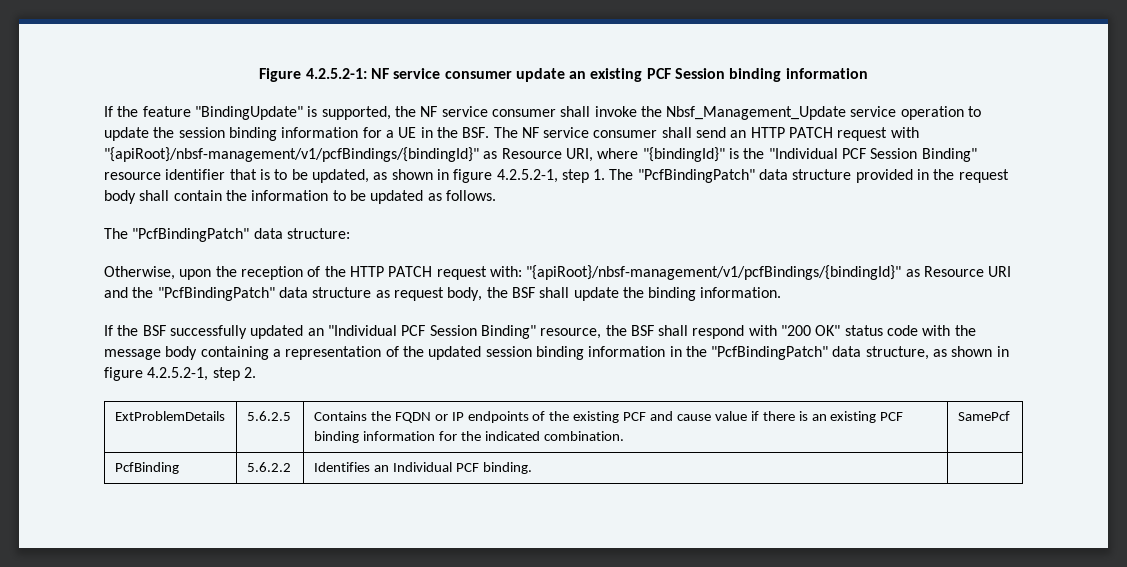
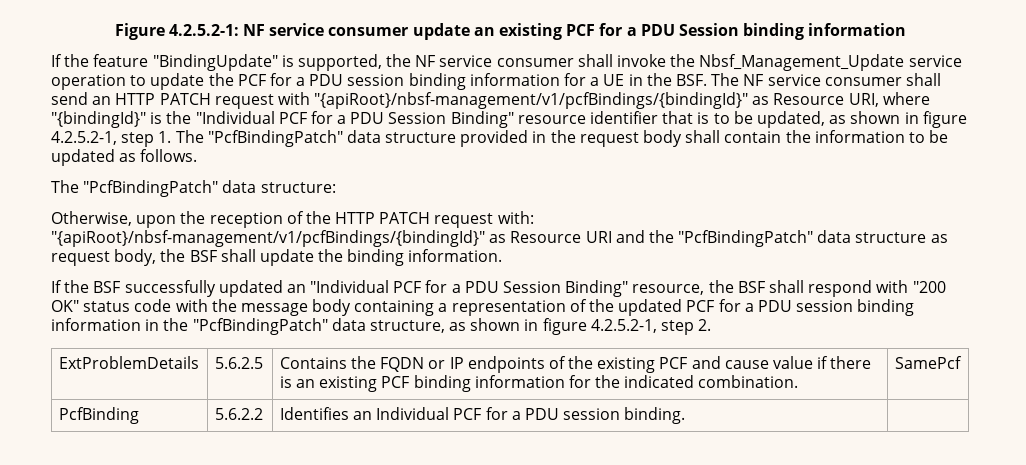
- Figure 4.2.5.2-1: NF service consumer update an existing PCF Session binding information
+ Figure 4.2.5.2-1: NF service consumer update an existing PCF for a PDU Session binding information
- If the feature "BindingUpdate" is supported, the NF service consumer shall invoke the Nbsf_Management_Update service operation to update the session binding information for a UE in the BSF. The NF service consumer shall send an HTTP PATCH request with "{apiRoot}/nbsf-management/v1/pcfBindings/{bindingId}" as Resource URI, where "{bindingId}" is the "Individual PCF Session Binding" resource identifier that is to be updated, as shown in figure 4.2.5.2-1, step 1. The "PcfBindingPatch" data structure provided in the request body shall contain the information to be updated as follows.
+ If the feature "BindingUpdate" is supported, the NF service consumer shall invoke the Nbsf_Management_Update service operation to update the PCF for a PDU session binding information for a UE in the BSF. The NF service consumer shall send an HTTP PATCH request with "{apiRoot}/nbsf-management/v1/pcfBindings/{bindingId}" as Resource URI, where "{bindingId}" is the "Individual PCF for a PDU Session Binding" resource identifier that is to be updated, as shown in figure 4.2.5.2-1, step 1. The "PcfBindingPatch" data structure provided in the request body shall contain the information to be updated as follows.
- If the BSF successfully updated an "Individual PCF Session Binding" resource, the BSF shall respond with "200 OK" status code with the message body containing a representation of the updated session binding information in the "PcfBindingPatch" data structure, as shown in figure 4.2.5.2-1, step 2.
+ If the BSF successfully updated an "Individual PCF for a PDU Session Binding" resource, the BSF shall respond with "200 OK" status code with the message body containing a representation of the updated PCF for a PDU session binding information in the "PcfBindingPatch" data structure, as shown in figure 4.2.5.2-1, step 2.
- PcfBinding | 5.6.2.2 | Identifies an Individual PCF binding. |
+ PcfBinding | 5.6.2.2 | Identifies an Individual PCF for a PDU session binding. |

